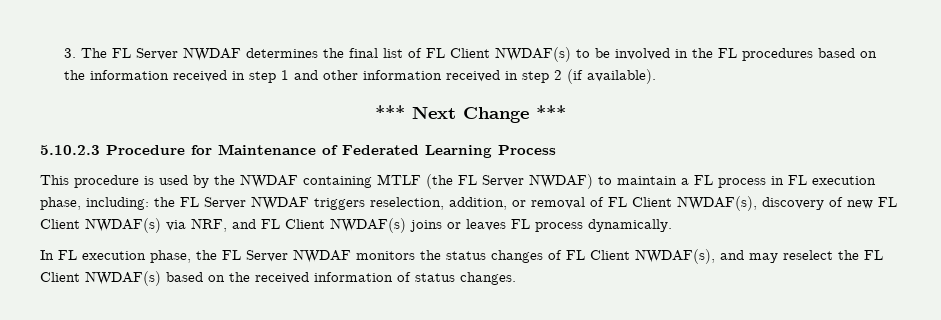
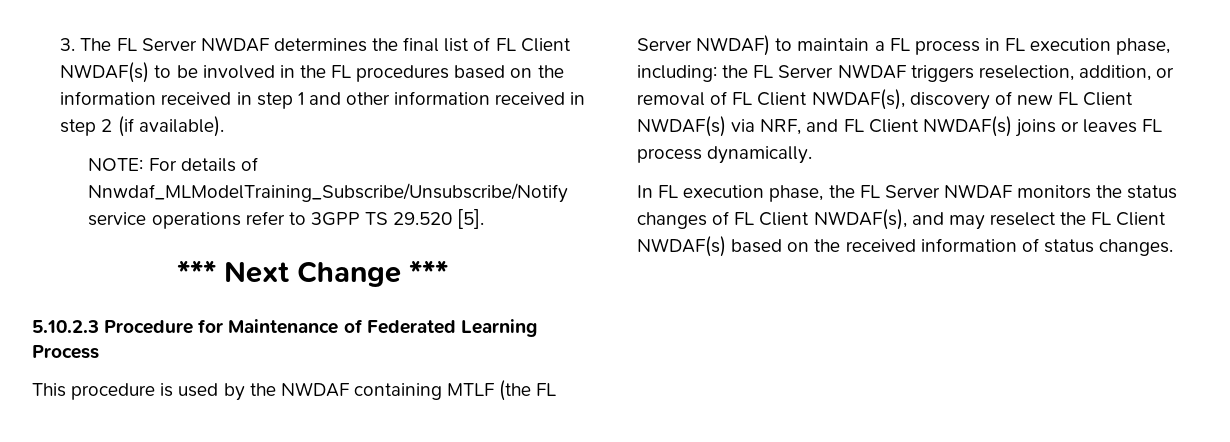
+ NOTE: For details of Nnwdaf_MLModelTraining_Subscribe/Unsubscribe/Notify service operations refer to 3GPP TS 29.520 [5].

